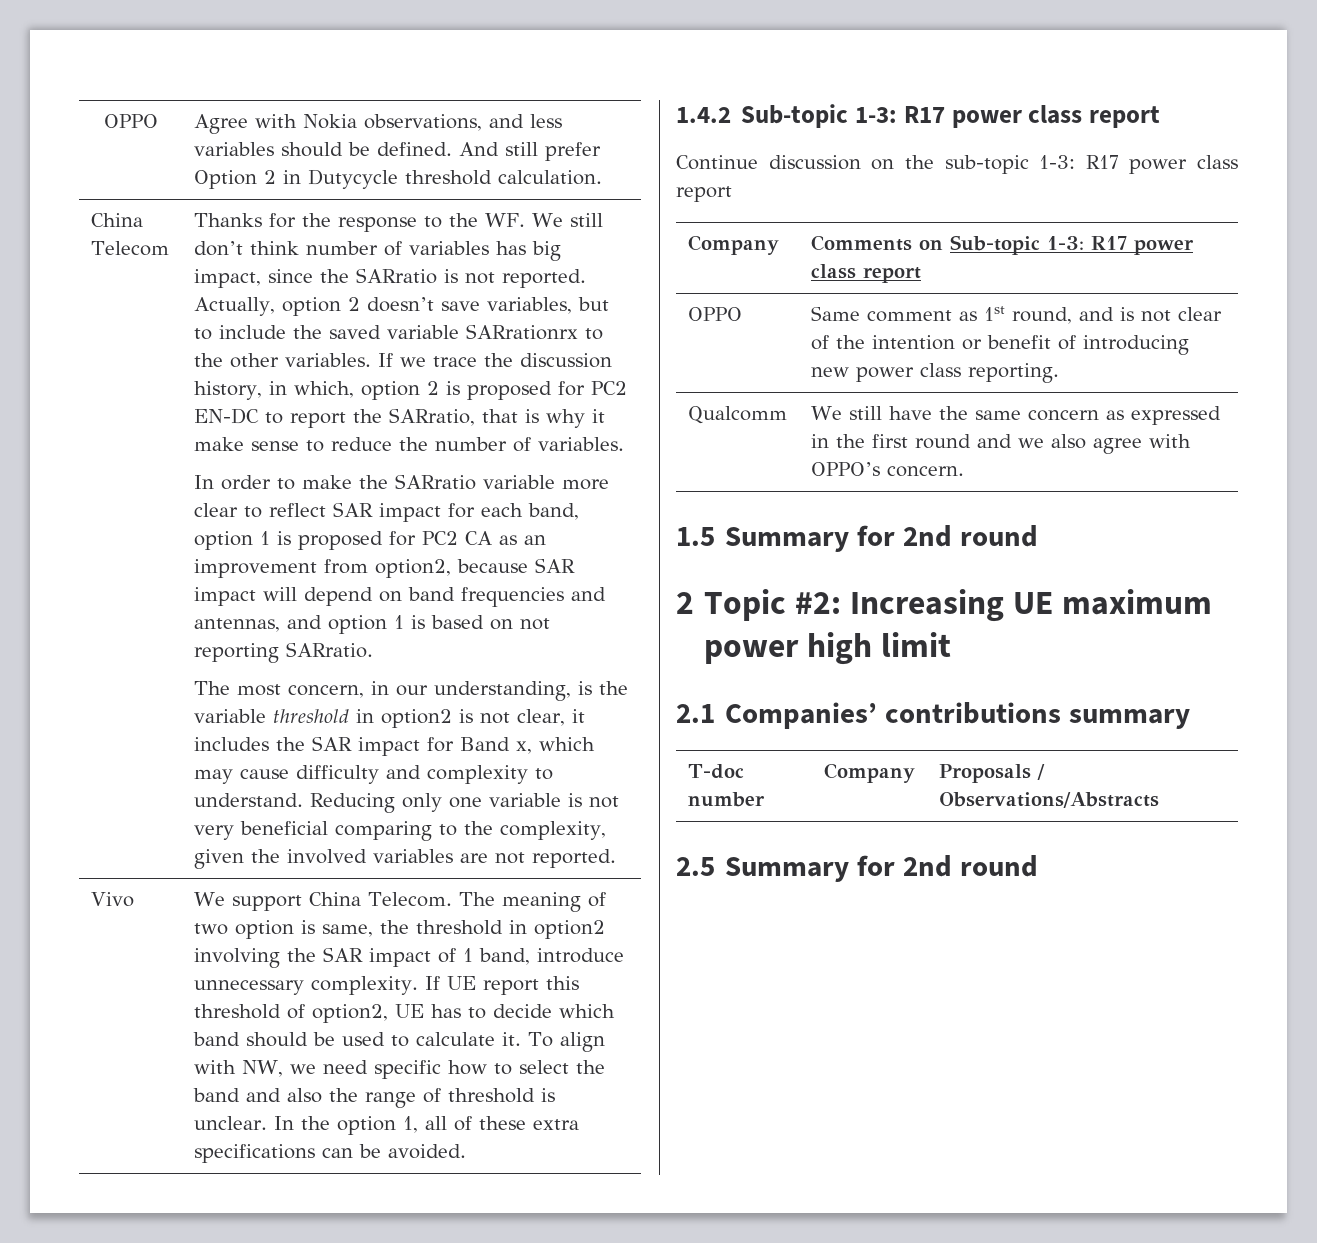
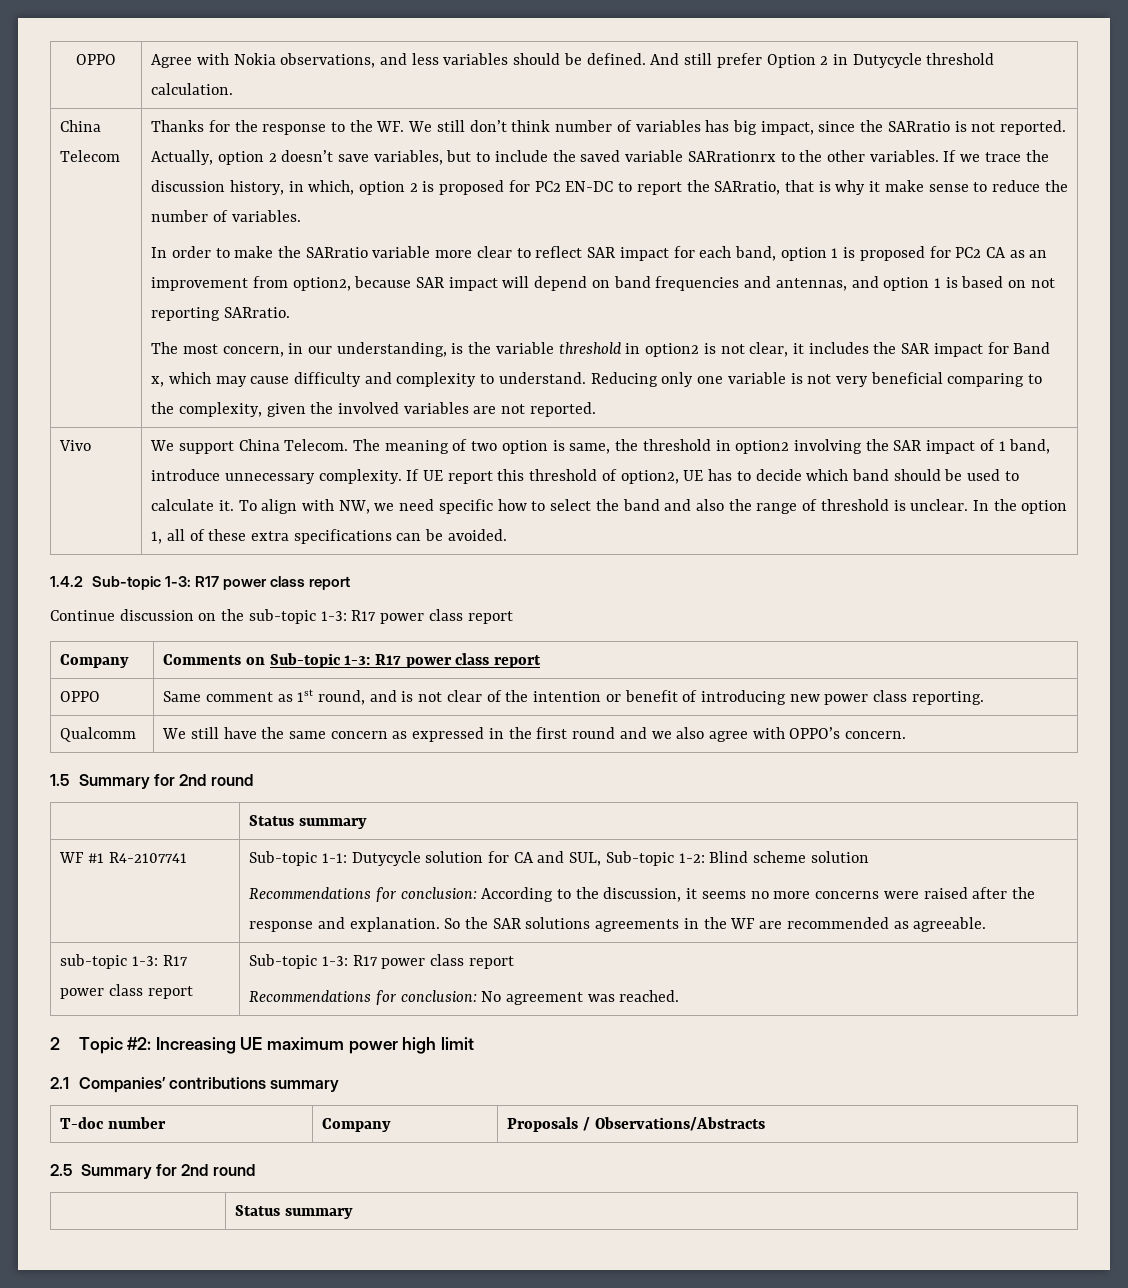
  1.5 Summary for 2nd round
+ | Status summary
+ WF #1 R4-2107741 | Sub-topic 1-1: Dutycycle solution for CA and SUL, Sub-topic 1-2: Blind scheme solution
+ Recommendations for conclusion: According to the discussion, it seems no more concerns were raised after the response and explanation. So the SAR solutions agreements in the WF are recommended as agreeable.
+ sub-topic 1-3: R17 power class report | Sub-topic 1-3: R17 power class report
+ Recommendations for conclusion: No agreement was reached.
  2.5 Summary for 2nd round
+ | Status summary

